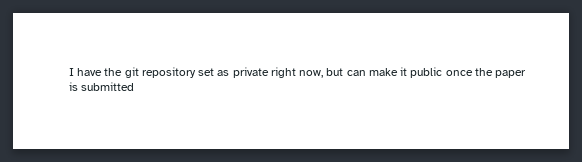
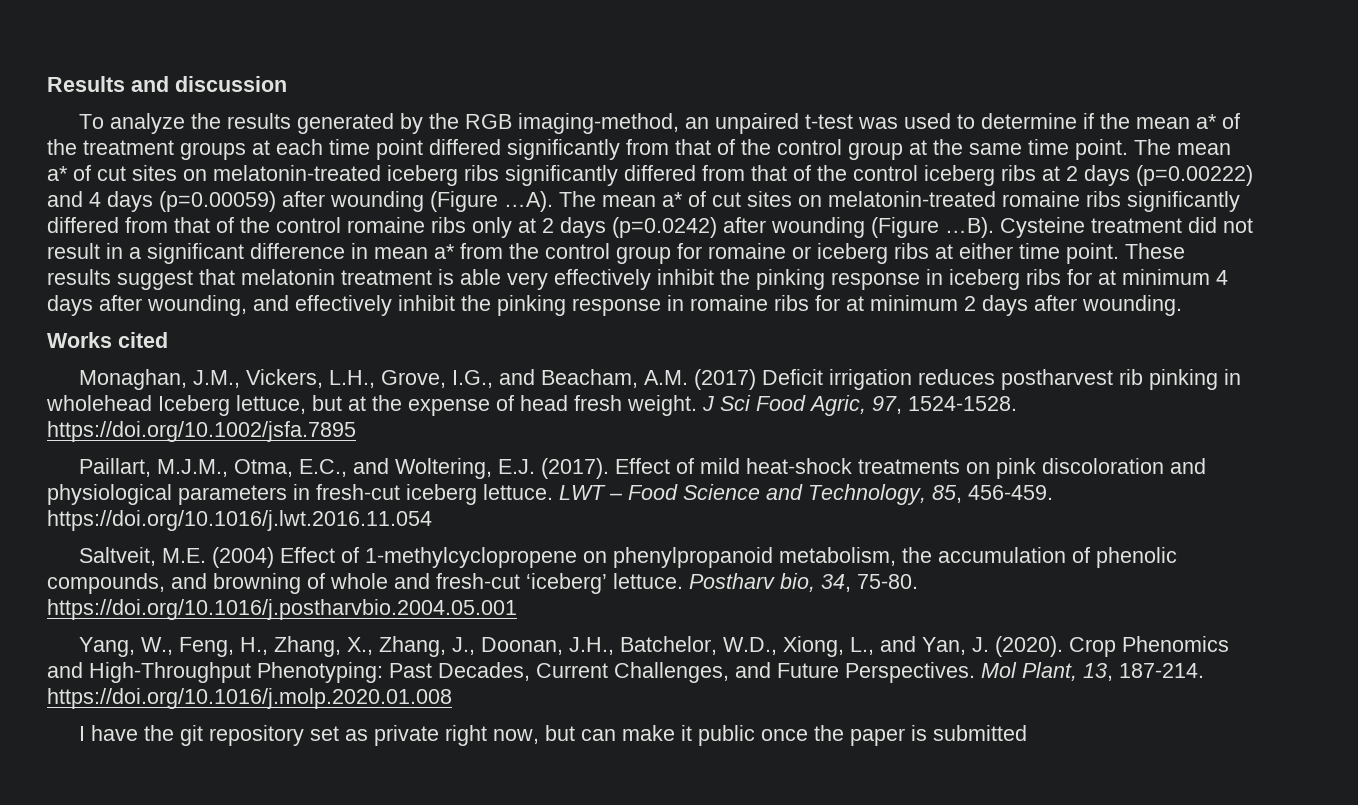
+ Results and discussion
+ To analyze the results generated by the RGB imaging-method, an unpaired t-test was used to determine if the mean a* of the treatment groups at each time point differed significantly from that of the control group at the same time point. The mean a* of cut sites on melatonin-treated iceberg ribs significantly differed from that of the control iceberg ribs at 2 days (p=0.00222) and 4 days (p=0.00059) after wounding (Figure …A). The mean a* of cut sites on melatonin-treated romaine ribs significantly differed from that of the control romaine ribs only at 2 days (p=0.0242) after wounding (Figure …B). Cysteine treatment did not result in a significant difference in mean a* from the control group for romaine or iceberg ribs at either time point. These results suggest that melatonin treatment is able very effectively inhibit the pinking response in iceberg ribs for at minimum 4 days after wounding, and effectively inhibit the pinking response in romaine ribs for at minimum 2 days after wounding.
+ Works cited
+ Monaghan, J.M., Vickers, L.H., Grove, I.G., and Beacham, A.M. (2017) Deficit irrigation reduces postharvest rib pinking in wholehead Iceberg lettuce, but at the expense of head fresh weight. J Sci Food Agric, 97, 1524-1528. https://doi.org/10.1002/jsfa.7895
+ Paillart, M.J.M., Otma, E.C., and Woltering, E.J. (2017). Effect of mild heat-shock treatments on pink discoloration and physiological parameters in fresh-cut iceberg lettuce. LWT – Food Science and Technology, 85, 456-459. https://doi.org/10.1016/j.lwt.2016.11.054
+ Saltveit, M.E. (2004) Effect of 1-methylcyclopropene on phenylpropanoid metabolism, the accumulation of phenolic compounds, and browning of whole and fresh-cut ‘iceberg’ lettuce. Postharv bio, 34, 75-80. https://doi.org/10.1016/j.postharvbio.2004.05.001
+ Yang, W., Feng, H., Zhang, X., Zhang, J., Doonan, J.H., Batchelor, W.D., Xiong, L., and Yan, J. (2020). Crop Phenomics and High-Throughput Phenotyping: Past Decades, Current Challenges, and Future Perspectives. Mol Plant, 13, 187-214. https://doi.org/10.1016/j.molp.2020.01.008

